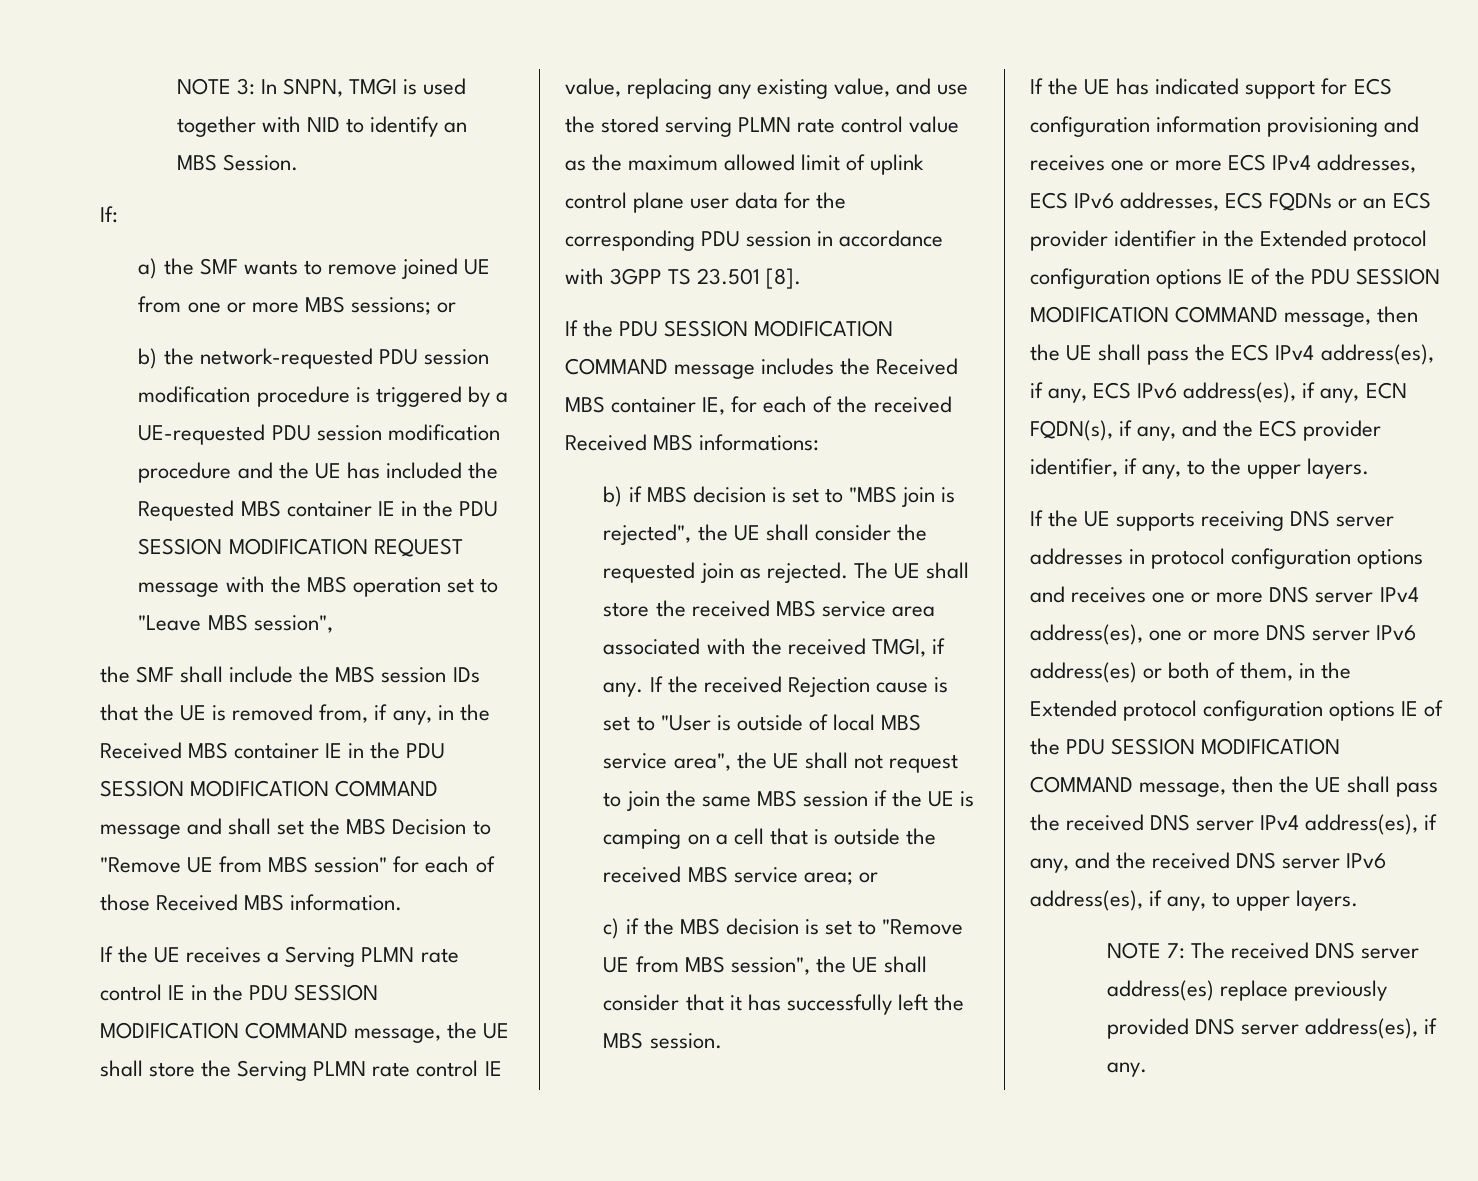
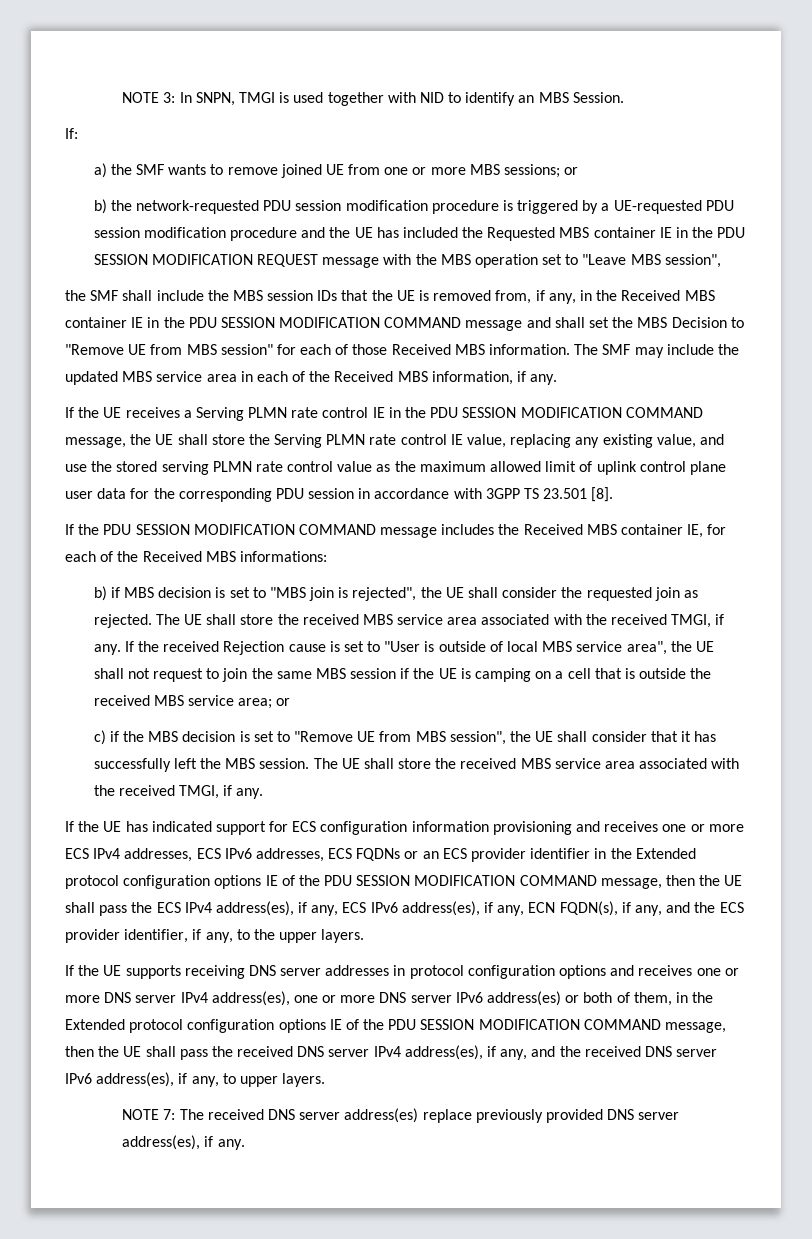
+ The SMF may include the updated MBS service area in each of the Received MBS information, if any.
- If the PDU SESSION MODIFICATION COMMAND message includes the Received MBS container IE, for each of the received Received MBS informations:
+ If the PDU SESSION MODIFICATION COMMAND message includes the Received MBS container IE, for each of the Received MBS informations:
- c) if the MBS decision is set to "Remove UE from MBS session", the UE shall consider that it has successfully left the MBS session.
+ c) if the MBS decision is set to "Remove UE from MBS session", the UE shall consider that it has successfully left the MBS session. The UE shall store the received MBS service area associated with the received TMGI, if any.

